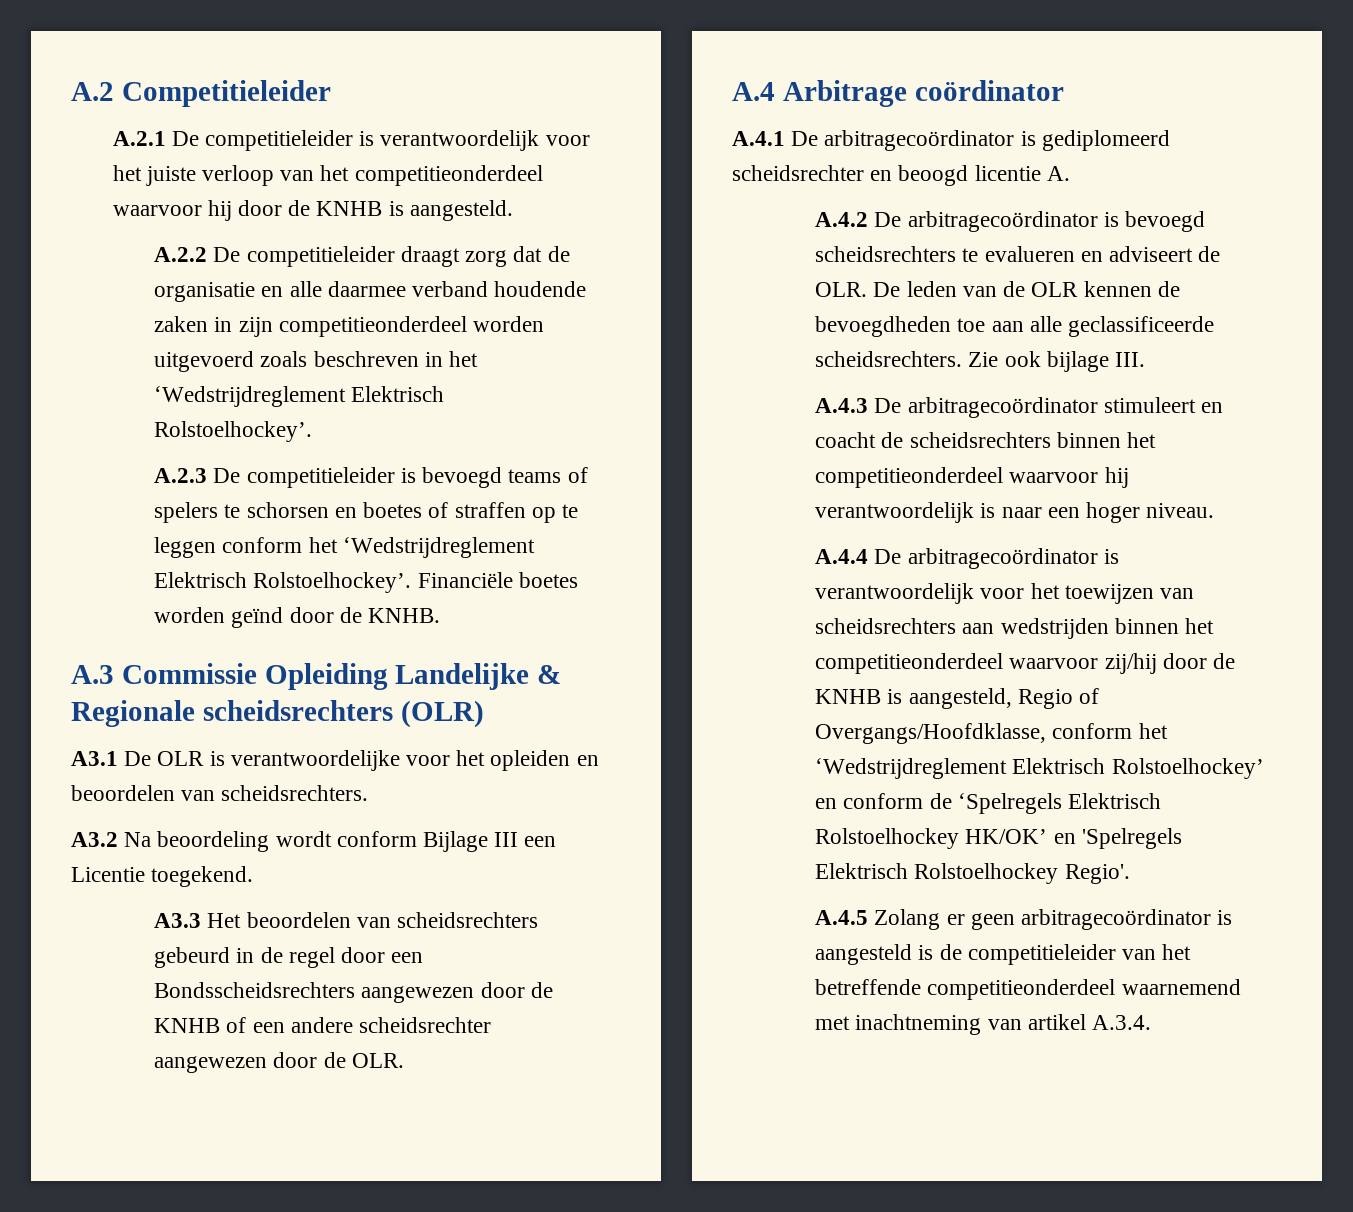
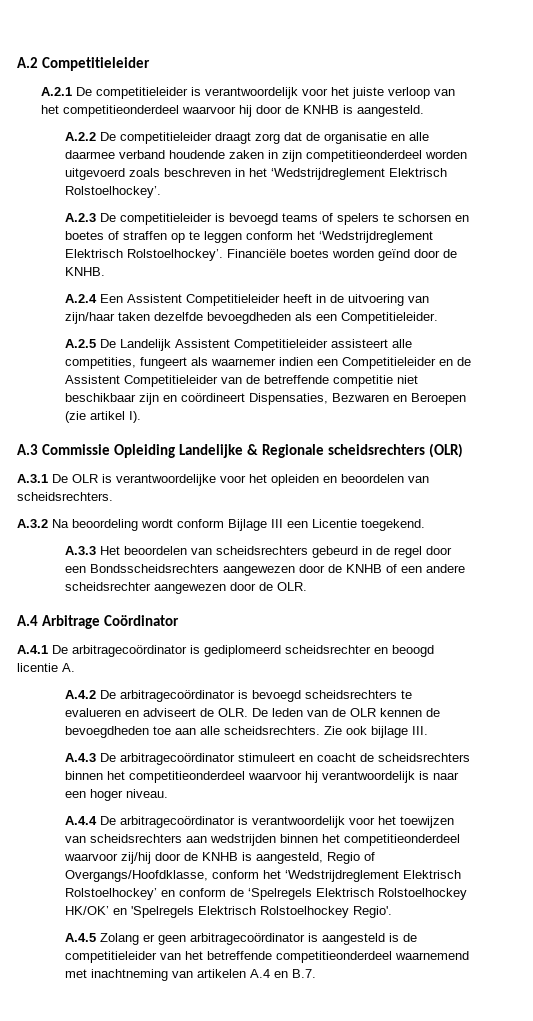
+ A.2.4 Een Assistent Competitieleider heeft in de uitvoering van zijn/haar taken dezelfde bevoegdheden als een Competitieleider.
+ A.2.5 De Landelijk Assistent Competitieleider assisteert alle competities, fungeert als waarnemer indien een Competitieleider en de Assistent Competitieleider van de betreffende competitie niet beschikbaar zijn en coördineert Dispensaties, Bezwaren en Beroepen (zie artikel I).
- A3.1 De OLR is verantwoordelijke voor het opleiden en beoordelen van scheidsrechters.
+ A.3.1 De OLR is verantwoordelijke voor het opleiden en beoordelen van scheidsrechters.
- A3.2 Na beoordeling wordt conform Bijlage III een Licentie toegekend.
+ A.3.2 Na beoordeling wordt conform Bijlage III een Licentie toegekend.
- A3.3 Het beoordelen van scheidsrechters gebeurd in de regel door een Bondsscheidsrechters aangewezen door de KNHB of een andere scheidsrechter aangewezen door de OLR.
+ A.3.3 Het beoordelen van scheidsrechters gebeurd in de regel door een Bondsscheidsrechters aangewezen door de KNHB of een andere scheidsrechter aangewezen door de OLR.
- A.4 Arbitrage coördinator
+ A.4 Arbitrage Coördinator
- A.4.2 De arbitragecoördinator is bevoegd scheidsrechters te evalueren en adviseert de OLR. De leden van de OLR kennen de bevoegdheden toe aan alle geclassificeerde scheidsrechters.
+ A.4.2 De arbitragecoördinator is bevoegd scheidsrechters te evalueren en adviseert de OLR. De leden van de OLR kennen de bevoegdheden toe aan alle scheidsrechters.
- A.4.5 Zolang er geen arbitragecoördinator is aangesteld is de competitieleider van het betreffende competitieonderdeel waarnemend met inachtneming van artikel A.3.4.
+ A.4.5 Zolang er geen arbitragecoördinator is aangesteld is de competitieleider van het betreffende competitieonderdeel waarnemend met inachtneming van artikelen A.4 en B.7.

